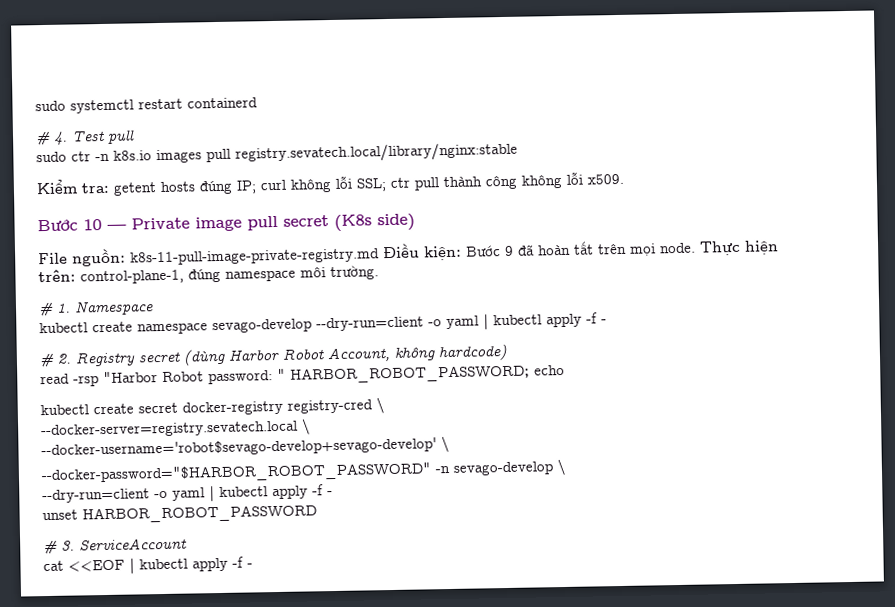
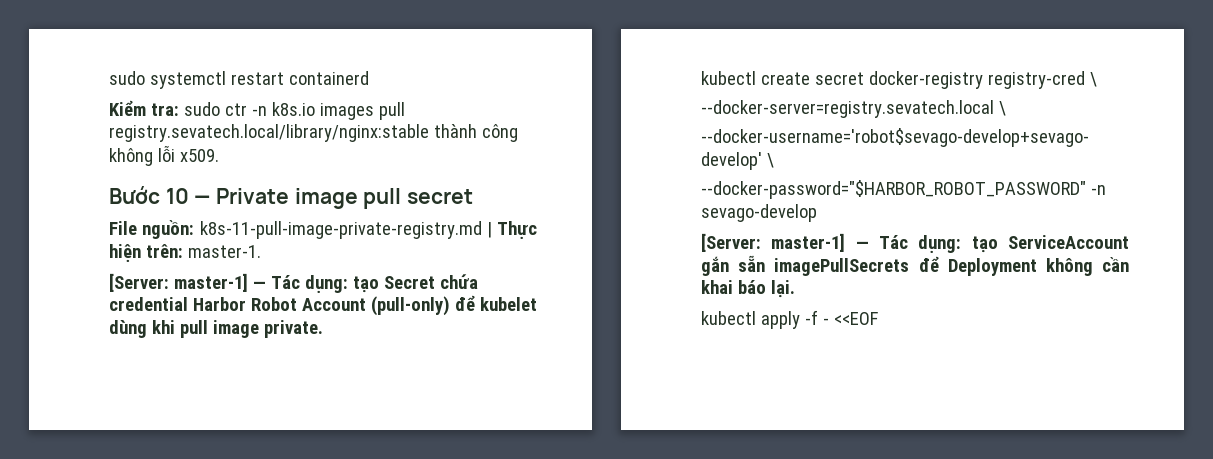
- # 4. Test pull
- sudo ctr -n k8s.io images pull registry.sevatech.local/library/nginx:stable
- Kiểm tra: getent hosts đúng IP; curl không lỗi SSL; ctr pull thành công không lỗi x509.
+ Kiểm tra: sudo ctr -n k8s.io images pull registry.sevatech.local/library/nginx:stable thành công không lỗi x509.
- Bước 10 — Private image pull secret (K8s side)
+ Bước 10 — Private image pull secret
- File nguồn: k8s-11-pull-image-private-registry.md Điều kiện: Bước 9 đã hoàn tất trên mọi node. Thực hiện trên: control-plane-1, đúng namespace môi trường.
- # 1. Namespace
- kubectl create namespace sevago-develop --dry-run=client -o yaml | kubectl apply -f -
- # 2. Registry secret (dùng Harbor Robot Account, không hardcode)
- read -rsp "Harbor Robot password: " HARBOR_ROBOT_PASSWORD; echo
+ File nguồn: k8s-11-pull-image-private-registry.md | Thực hiện trên: master-1.
+ [Server: master-1] — Tác dụng: tạo Secret chứa credential Harbor Robot Account (pull-only) để kubelet dùng khi pull image private.
- --docker-password="$HARBOR_ROBOT_PASSWORD" -n sevago-develop \
- --dry-run=client -o yaml | kubectl apply -f -
- unset HARBOR_ROBOT_PASSWORD
- # 3. ServiceAccount
- cat <<EOF | kubectl apply -f -
+ --docker-password="$HARBOR_ROBOT_PASSWORD" -n sevago-develop
+ [Server: master-1] — Tác dụng: tạo ServiceAccount gắn sẵn imagePullSecrets để Deployment không cần khai báo lại.
+ kubectl apply -f - <<EOF

